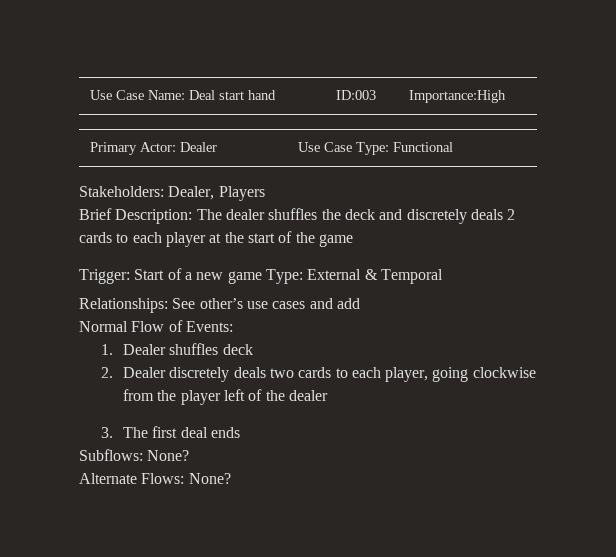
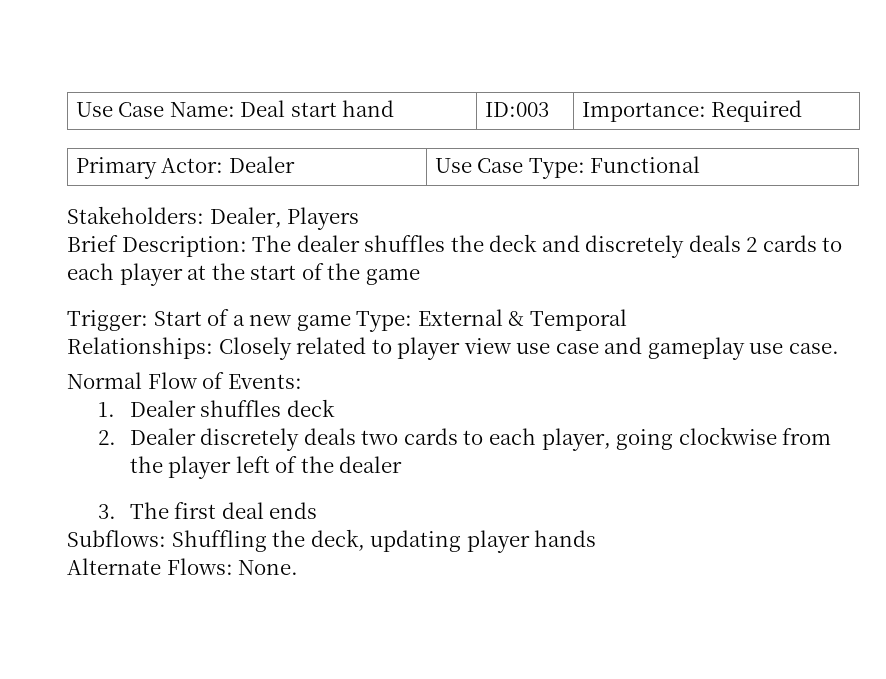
- Use Case Name: Deal start hand | ID:003 | Importance:High
+ Use Case Name: Deal start hand | ID:003 | Importance: Required
- Relationships: See other’s use cases and add
+ Relationships: Closely related to player view use case and gameplay use case.
- Subflows: None?
+ Subflows: Shuffling the deck, updating player hands
- Alternate Flows: None?
+ Alternate Flows: None.

